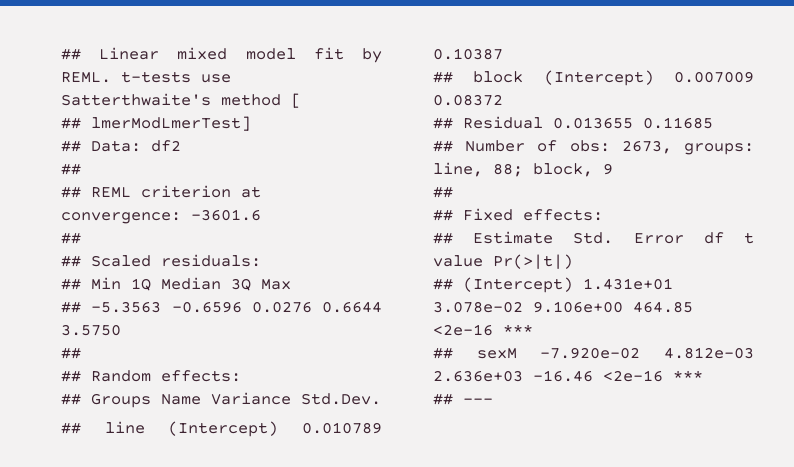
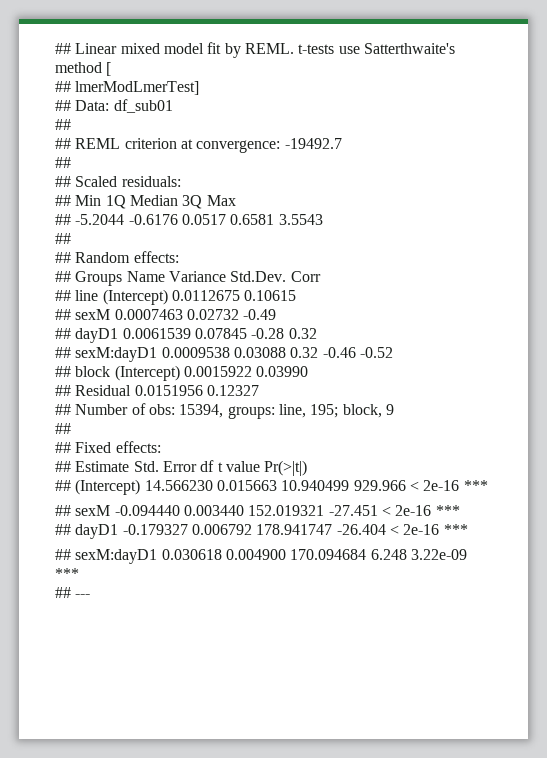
- ## Data: df2
+ ## Data: df_sub01
- ## REML criterion at convergence: -3601.6
+ ## REML criterion at convergence: -19492.7
- ## -5.3563 -0.6596 0.0276 0.6644 3.5750
+ ## -5.2044 -0.6176 0.0517 0.6581 3.5543
- ## Groups Name Variance Std.Dev.
+ ## Groups Name Variance Std.Dev. Corr
- ## line (Intercept) 0.010789 0.10387
+ ## line (Intercept) 0.0112675 0.10615
+ ## sexM 0.0007463 0.02732 -0.49
+ ## dayD1 0.0061539 0.07845 -0.28 0.32
+ ## sexM:dayD1 0.0009538 0.03088 0.32 -0.46 -0.52
- ## block (Intercept) 0.007009 0.08372
+ ## block (Intercept) 0.0015922 0.03990
- ## Residual 0.013655 0.11685
+ ## Residual 0.0151956 0.12327
- ## Number of obs: 2673, groups: line, 88; block, 9
+ ## Number of obs: 15394, groups: line, 195; block, 9
- ## (Intercept) 1.431e+01 3.078e-02 9.106e+00 464.85 <2e-16 ***
- ## sexM -7.920e-02 4.812e-03 2.636e+03 -16.46 <2e-16 ***
+ ## (Intercept) 14.566230 0.015663 10.940499 929.966 < 2e-16 ***
+ ## sexM -0.094440 0.003440 152.019321 -27.451 < 2e-16 ***
+ ## dayD1 -0.179327 0.006792 178.941747 -26.404 < 2e-16 ***
+ ## sexM:dayD1 0.030618 0.004900 170.094684 6.248 3.22e-09 ***

